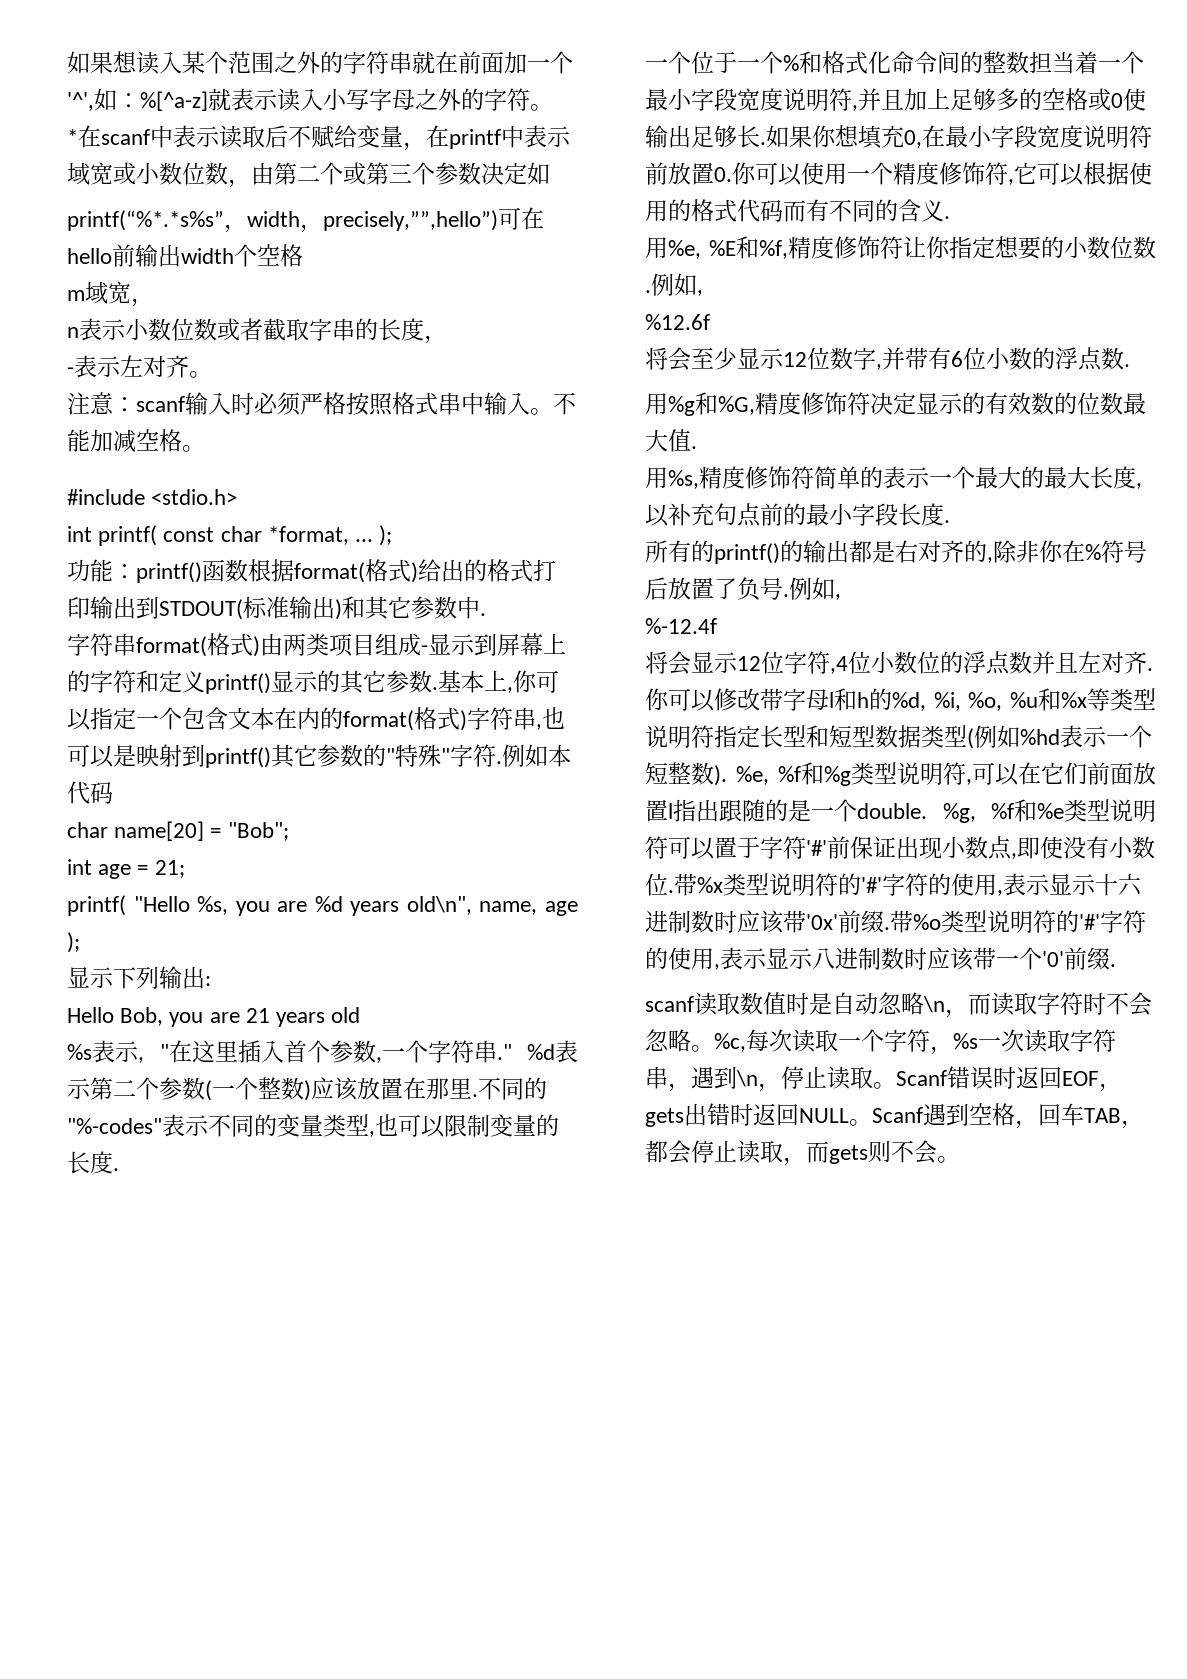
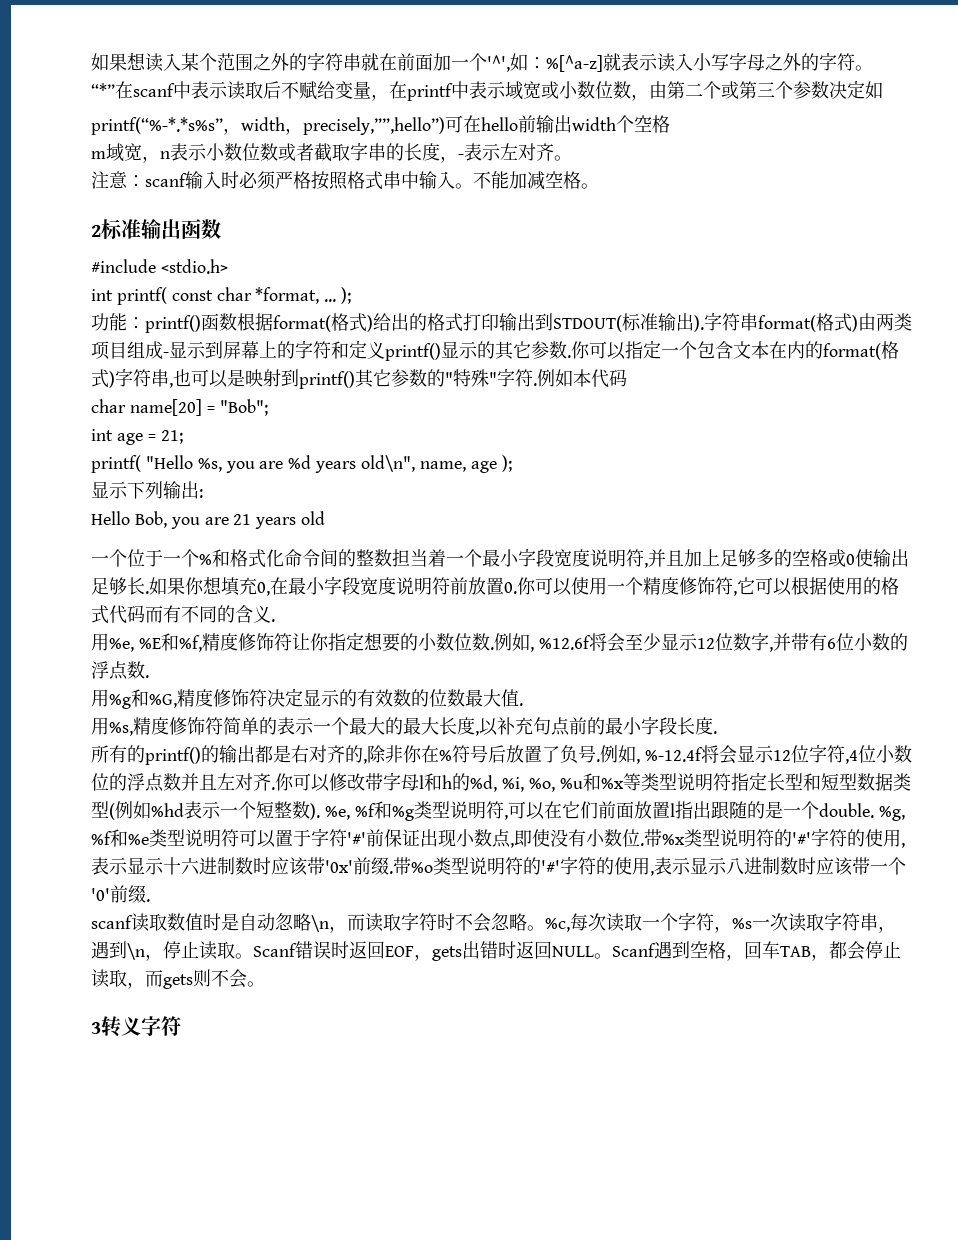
- *在scanf中表示读取后不赋给变量，在printf中表示域宽或小数位数，由第二个或第三个参数决定如
+ “*”在scanf中表示读取后不赋给变量，在printf中表示域宽或小数位数，由第二个或第三个参数决定如
- printf(“%*.*s%s”，width，precisely,””,hello”)可在hello前输出width个空格
+ printf(“%-*.*s%s”，width，precisely,””,hello”)可在hello前输出width个空格
- m域宽，
- n表示小数位数或者截取字串的长度，
- -表示左对齐。
+ m域宽，n表示小数位数或者截取字串的长度，-表示左对齐。
+ 2标准输出函数
- 功能：printf()函数根据format(格式)给出的格式打印输出到STDOUT(标准输出)和其它参数中.
- 字符串format(格式)由两类项目组成-显示到屏幕上的字符和定义printf()显示的其它参数.
+ 功能：printf()函数根据format(格式)给出的格式打印输出到STDOUT(标准输出).字符串format(格式)由两类项目组成-显示到屏幕上的字符和定义printf()显示的其它参数.
- 基本上,你可以指定一个包含文本在内的format(格式)字符串,也可以是映射到printf()其它参数的"特殊"字符.
+ 你可以指定一个包含文本在内的format(格式)字符串,也可以是映射到printf()其它参数的"特殊"字符.
- %s表示, "在这里插入首个参数,一个字符串." %d表示第二个参数(一个整数)应该放置在那里.不同的"%-codes"表示不同的变量类型,也可以限制变量的长度.
- 用%e, %E和%f,精度修饰符让你指定想要的小数位数.例如,
- %12.6f
- 将会至少显示12位数字,并带有6位小数的浮点数.
+ 用%e, %E和%f,精度修饰符让你指定想要的小数位数.例如, %12.6f将会至少显示12位数字,并带有6位小数的浮点数.
- 所有的printf()的输出都是右对齐的,除非你在%符号后放置了负号.例如,
- %-12.4f
- 将会显示12位字符,4位小数位的浮点数并且左对齐.
+ 所有的printf()的输出都是右对齐的,除非你在%符号后放置了负号.例如, %-12.4f将会显示12位字符,4位小数位的浮点数并且左对齐.
+ 3转义字符

